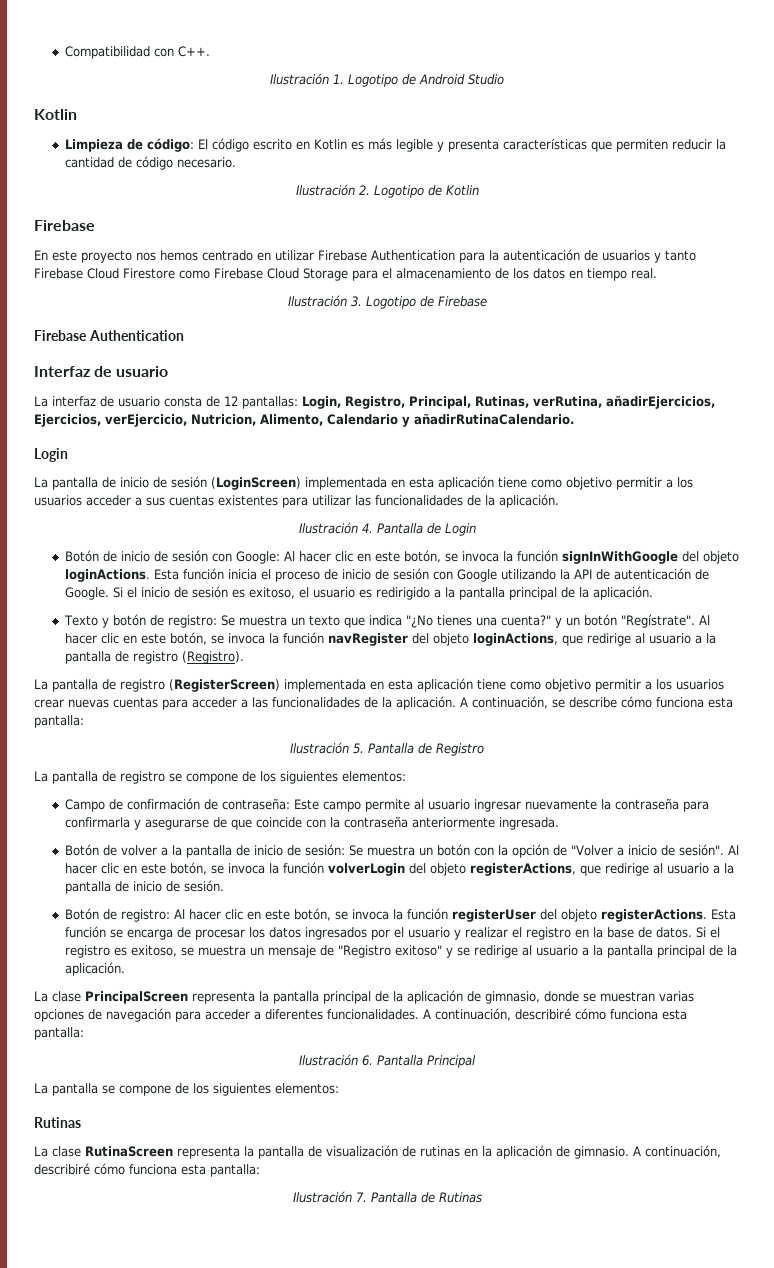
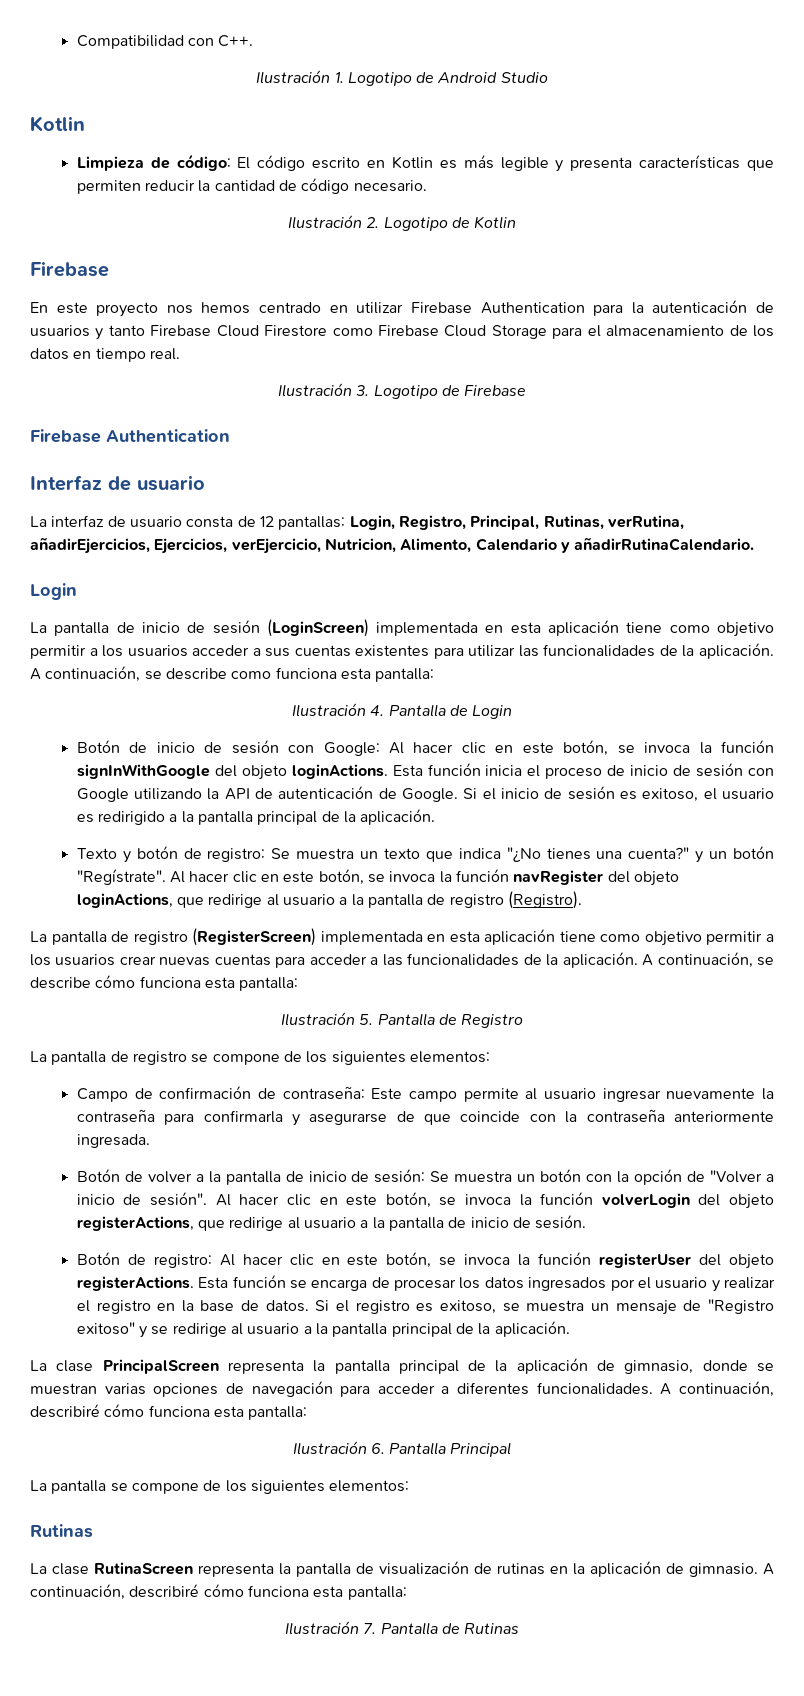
+ A continuación, se describe como funciona esta pantalla:

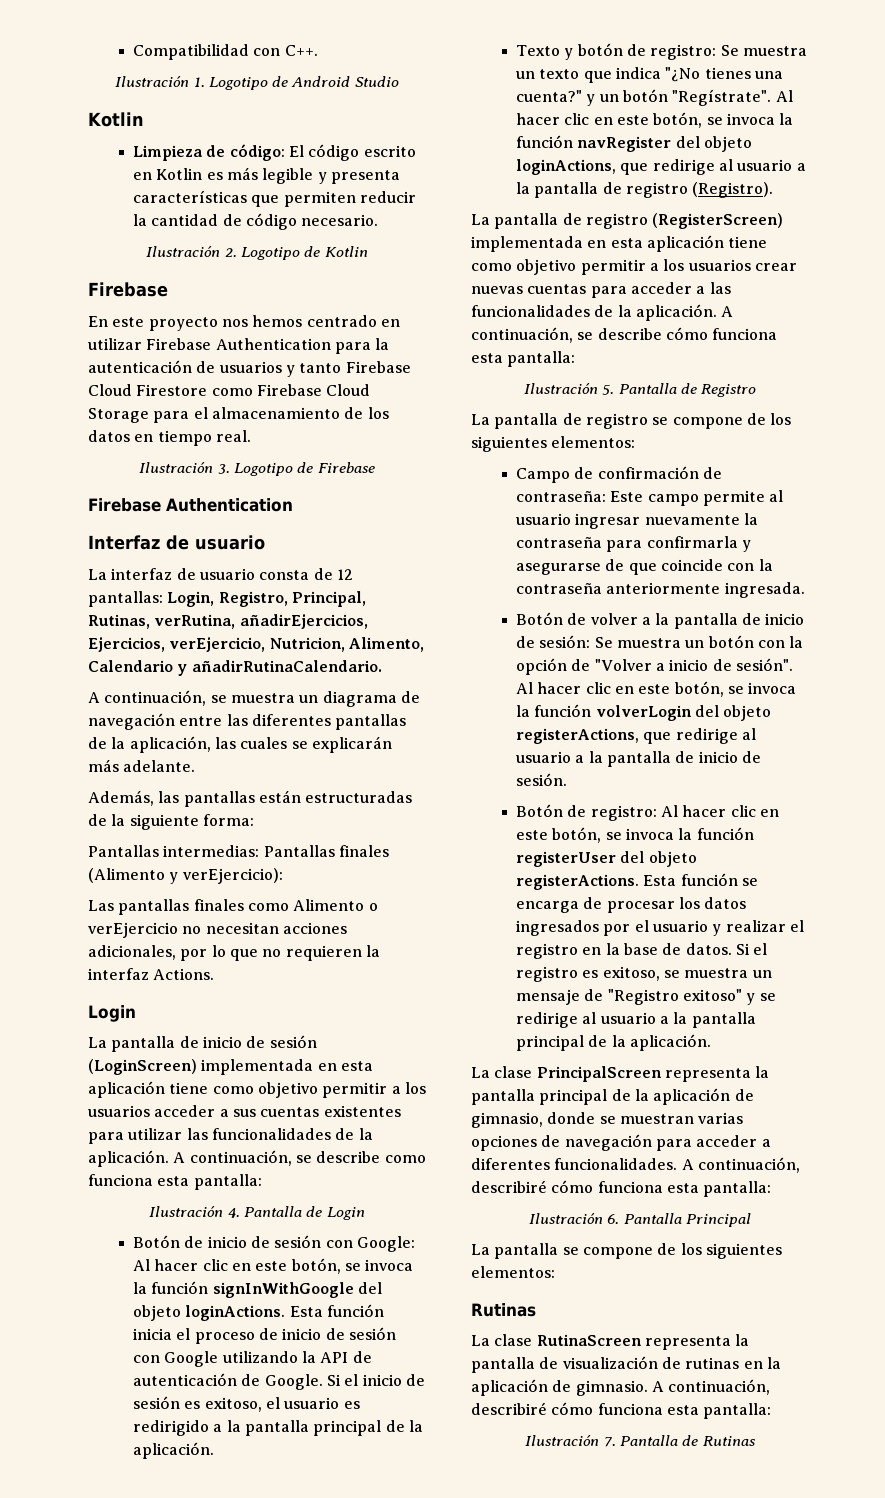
+ A continuación, se muestra un diagrama de navegación entre las diferentes pantallas de la aplicación, las cuales se explicarán más adelante.
+ Además, las pantallas están estructuradas de la siguiente forma:
+ Pantallas intermedias: Pantallas finales (Alimento y verEjercicio):
+ Las pantallas finales como Alimento o verEjercicio no necesitan acciones adicionales, por lo que no requieren la interfaz Actions.

